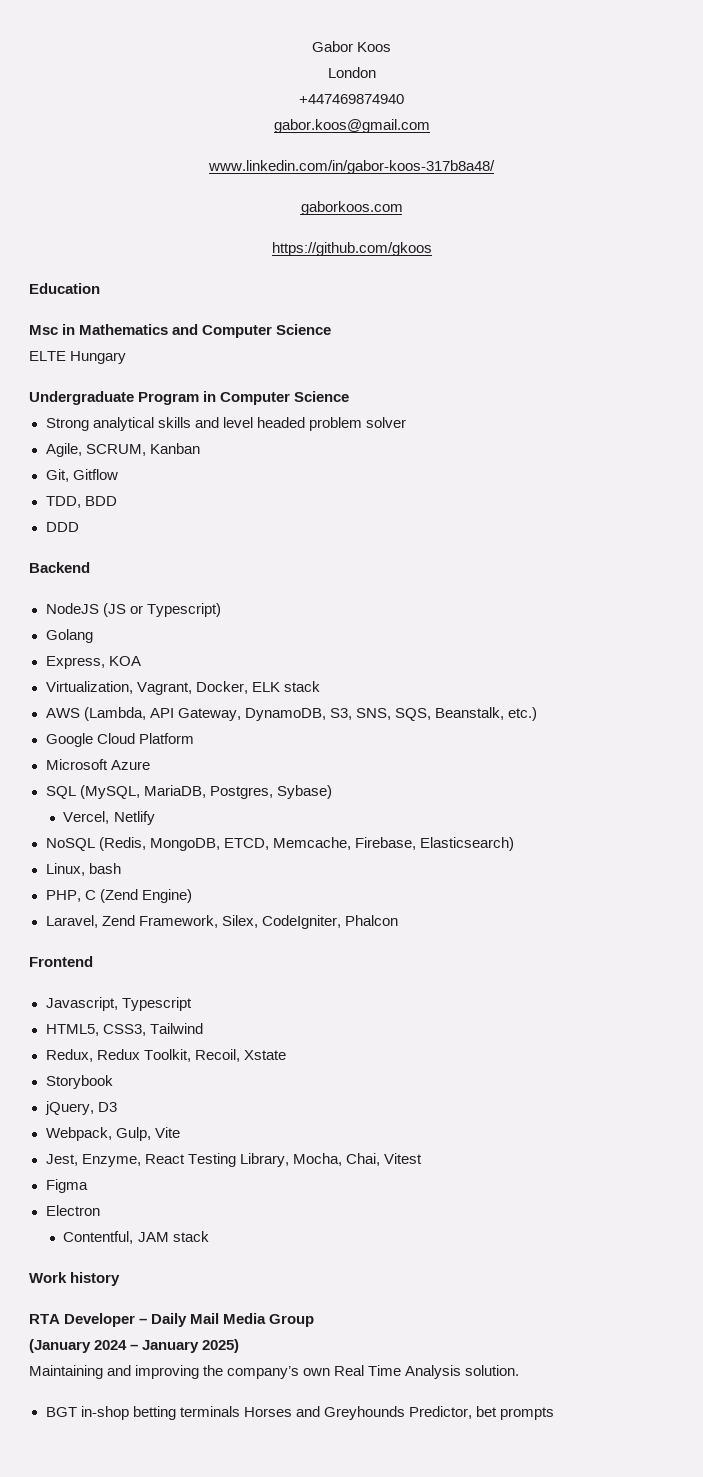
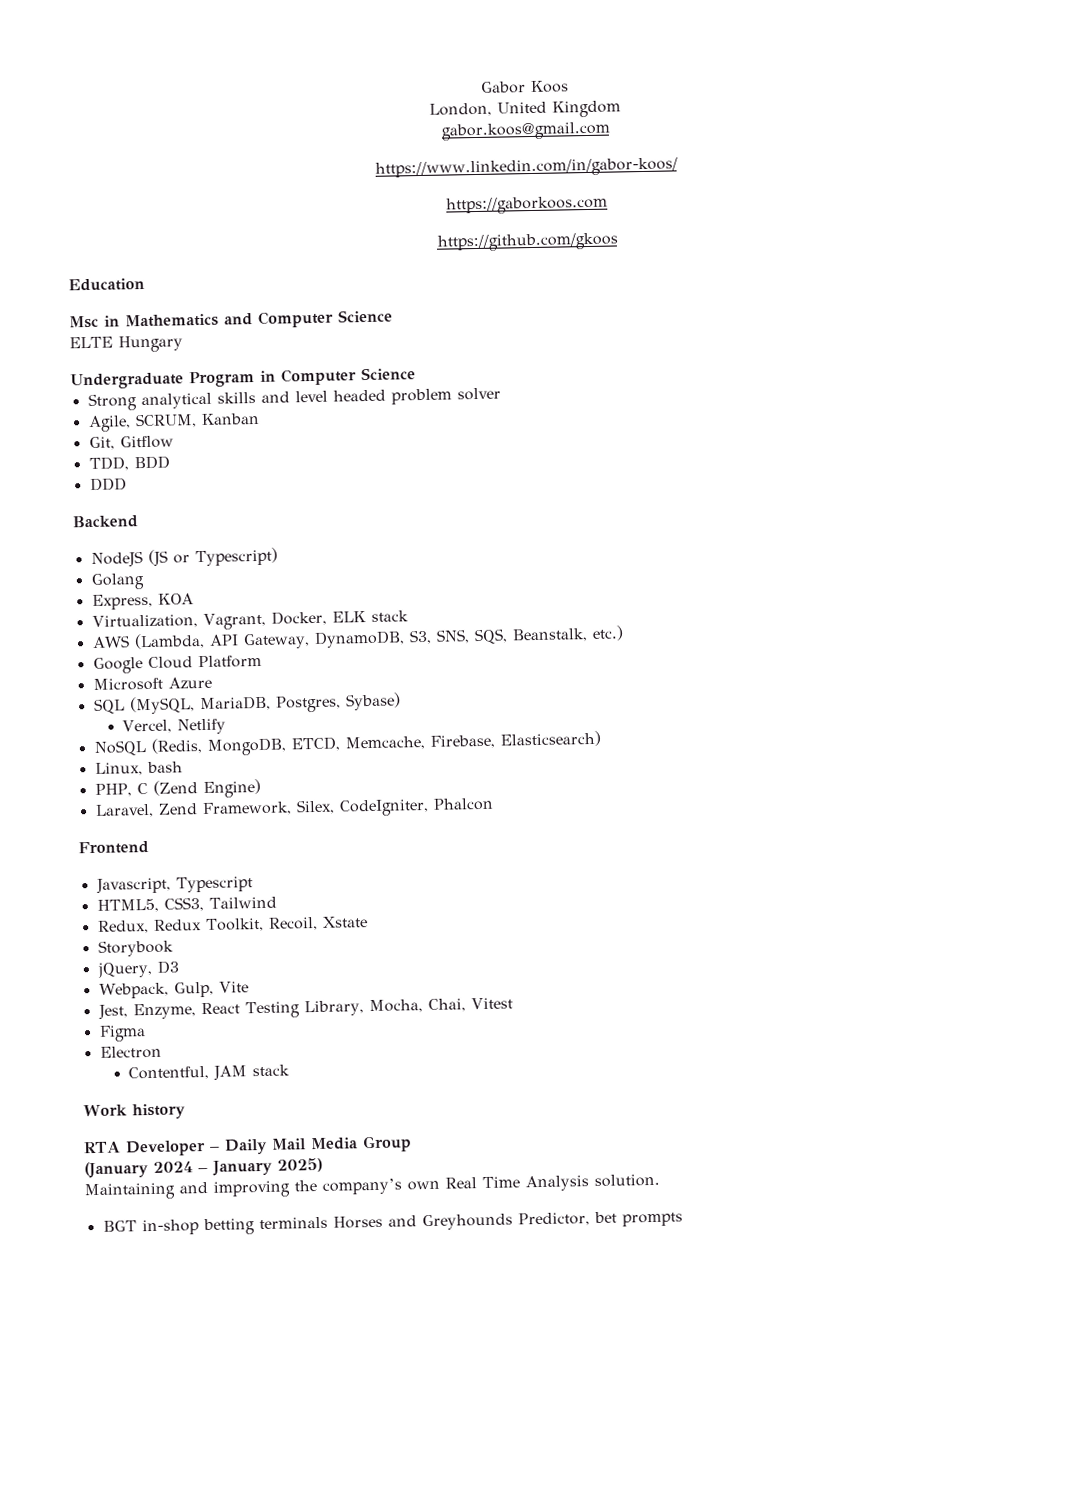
- London
- +447469874940
+ London, United Kingdom
- www.linkedin.com/in/gabor-koos-317b8a48/
- gaborkoos.com
+ https://www.linkedin.com/in/gabor-koos/
+ https://gaborkoos.com

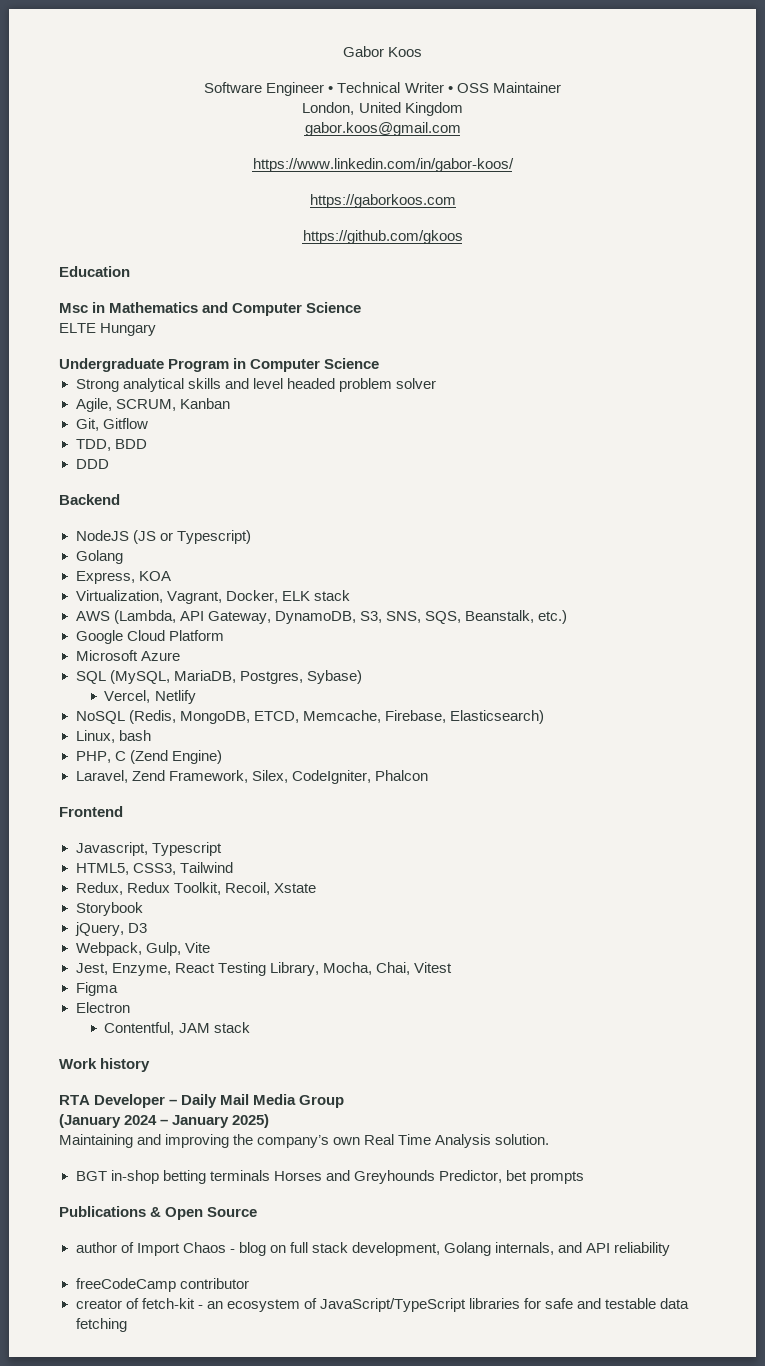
+ Software Engineer • Technical Writer • OSS Maintainer
+ Publications & Open Source
+ author of Import Chaos - blog on full stack development, Golang internals, and API reliability
+ freeCodeCamp contributor
+ creator of fetch-kit - an ecosystem of JavaScript/TypeScript libraries for safe and testable data fetching

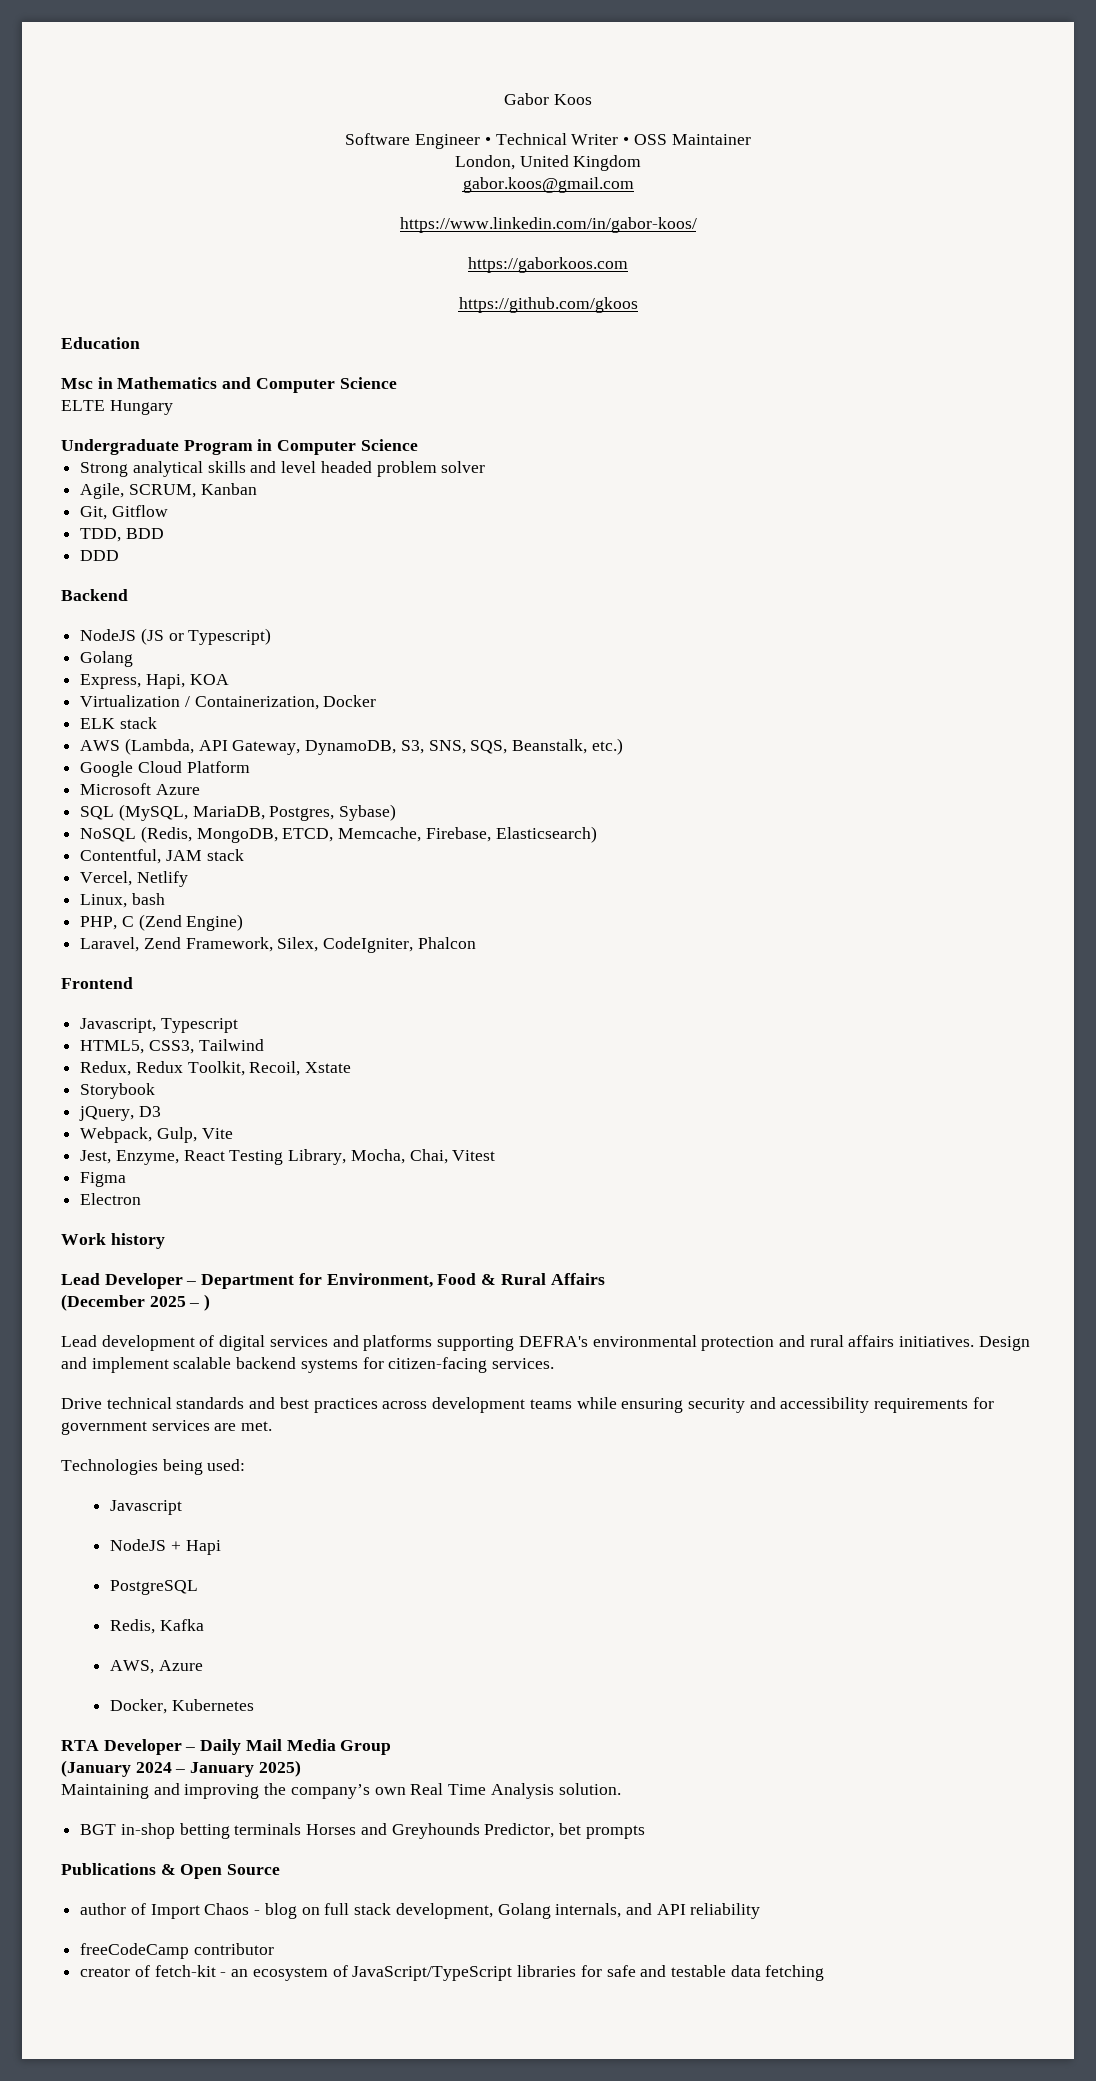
- Express, KOA
+ Express, Hapi, KOA
- Virtualization, Vagrant, Docker, ELK stack
+ Virtualization / Containerization, Docker
+ ELK stack
- Vercel, Netlify
+ Contentful, JAM stack
+ Vercel, Netlify
- Contentful, JAM stack
+ Lead Developer – Department for Environment, Food & Rural Affairs
+ (December 2025 – )
+ Lead development of digital services and platforms supporting DEFRA's environmental protection and rural affairs initiatives. Design and implement scalable backend systems for citizen-facing services.
+ Drive technical standards and best practices across development teams while ensuring security and accessibility requirements for government services are met.
+ Technologies being used:
+ Javascript
+ NodeJS + Hapi
+ PostgreSQL
+ Redis, Kafka
+ AWS, Azure
+ Docker, Kubernetes

